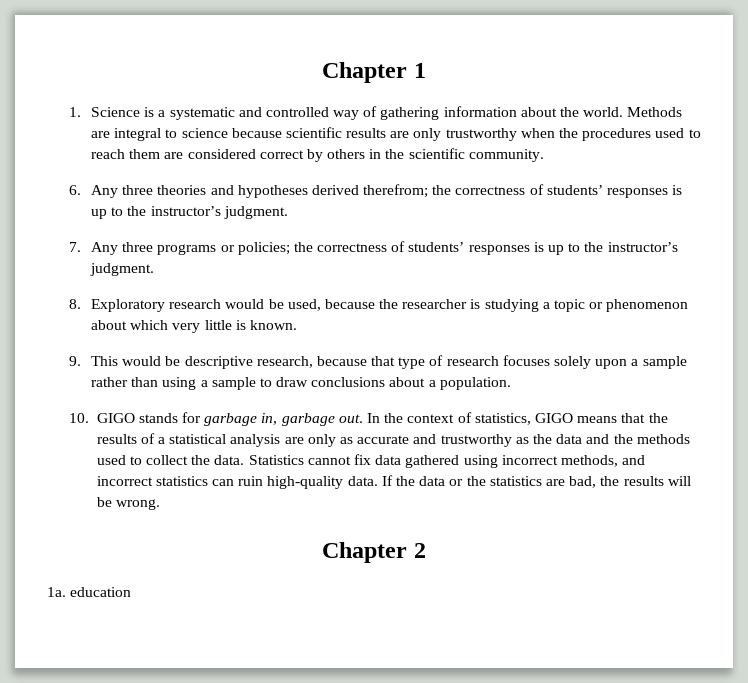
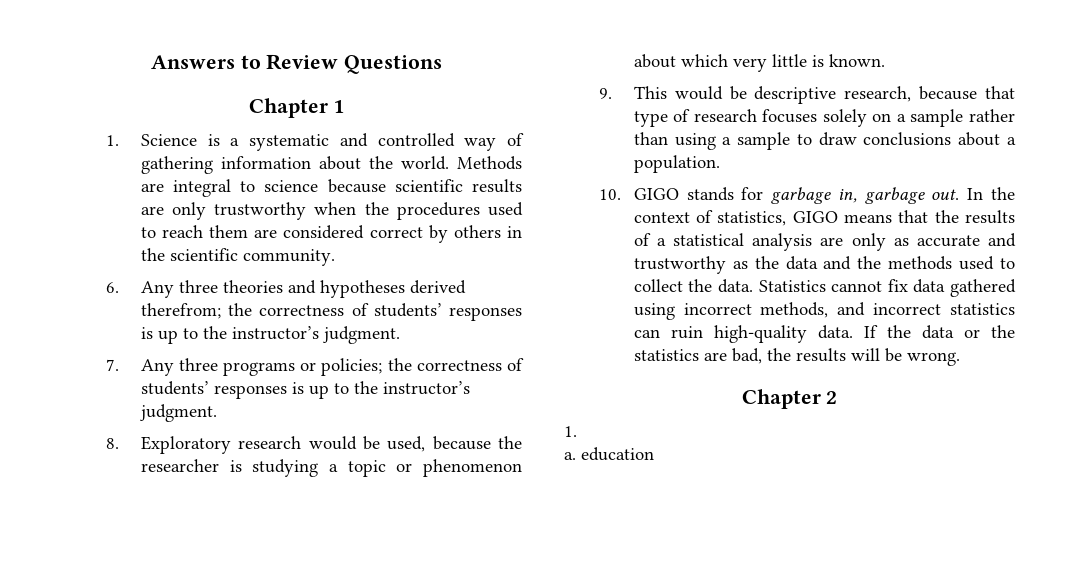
+ Answers to Review Questions
- 9. This would be descriptive research, because that type of research focuses solely upon a sample rather than using a sample to draw conclusions about a population.
+ 9. This would be descriptive research, because that type of research focuses solely on a sample rather than using a sample to draw conclusions about a population.
  Chapter 2
- 1a. education
+ 1.
+ a. education

